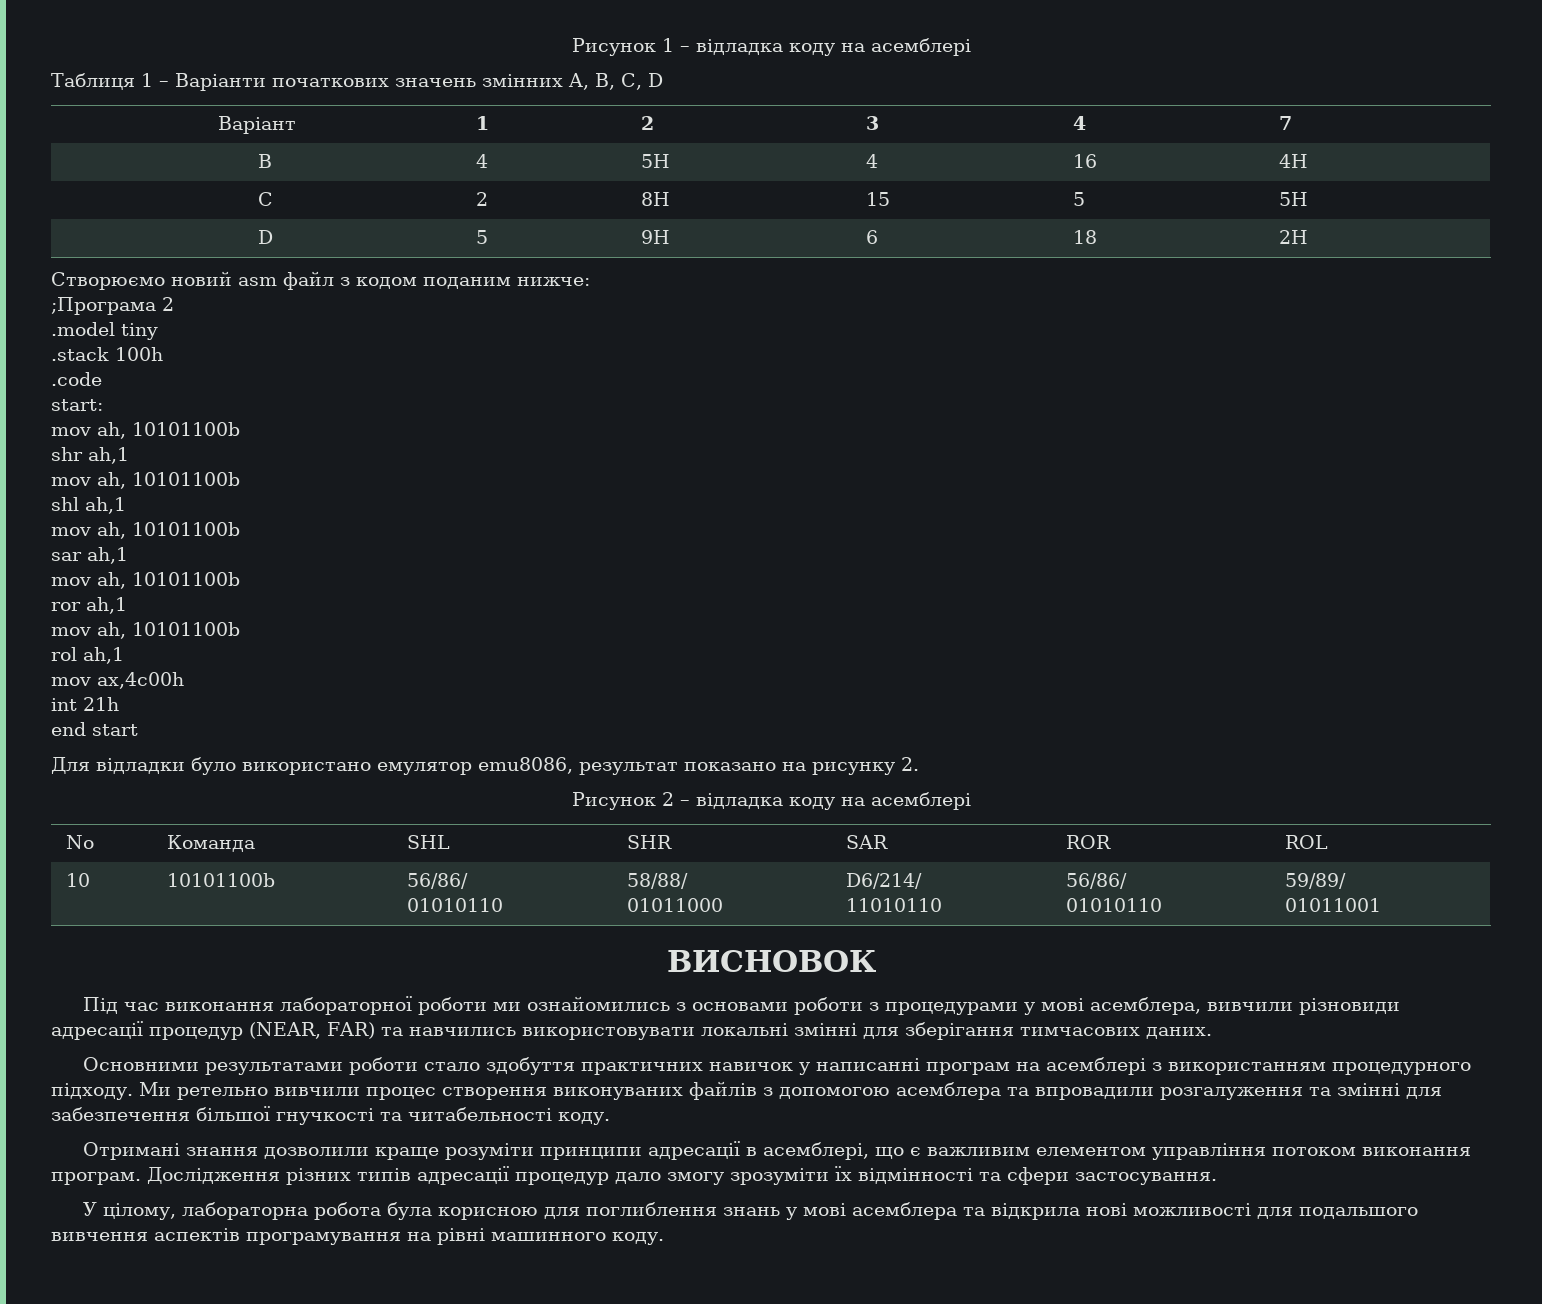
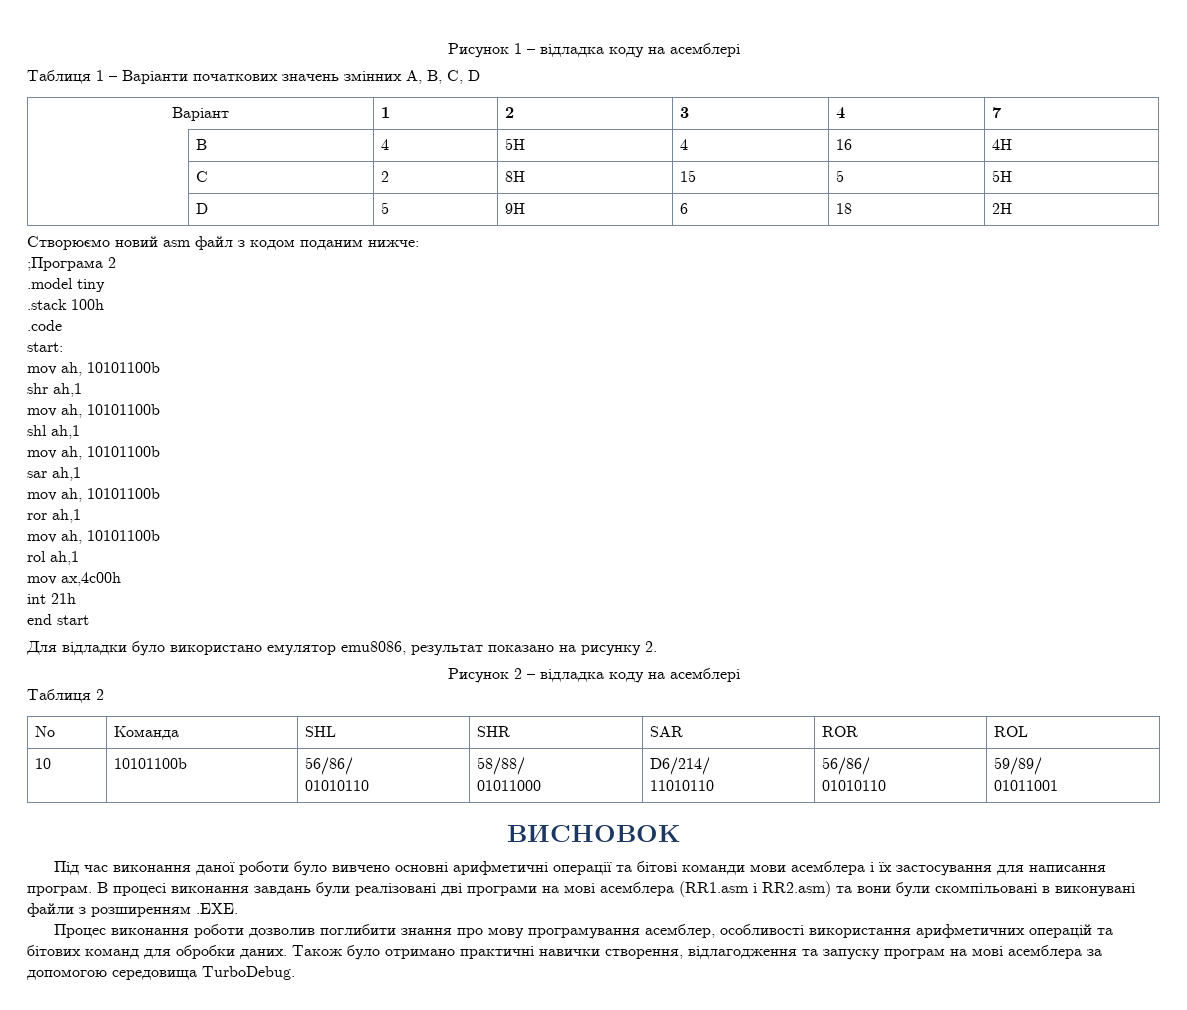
+ Таблиця 2
- Під час виконання лабораторної роботи ми ознайомились з основами роботи з процедурами у мові асемблера, вивчили різновиди адресації процедур (NEAR, FAR) та навчились використовувати локальні змінні для зберігання тимчасових даних.
- Основними результатами роботи стало здобуття практичних навичок у написанні програм на асемблері з використанням процедурного підходу. Ми ретельно вивчили процес створення виконуваних файлів з допомогою асемблера та впровадили розгалуження та змінні для забезпечення більшої гнучкості та читабельності коду.
- Отримані знання дозволили краще розуміти принципи адресації в асемблері, що є важливим елементом управління потоком виконання програм. Дослідження різних типів адресації процедур дало змогу зрозуміти їх відмінності та сфери застосування.
- У цілому, лабораторна робота була корисною для поглиблення знань у мові асемблера та відкрила нові можливості для подальшого вивчення аспектів програмування на рівні машинного коду.
+ Під час виконання даної роботи було вивчено основні арифметичні операції та бітові команди мови асемблера і їх застосування для написання програм. В процесі виконання завдань були реалізовані дві програми на мові асемблера (RR1.asm і RR2.asm) та вони були скомпільовані в виконувані файли з розширенням .EXE.
+ Процес виконання роботи дозволив поглибити знання про мову програмування асемблер, особливості використання арифметичних операцій та бітових команд для обробки даних. Також було отримано практичні навички створення, відлагодження та запуску програм на мові асемблера за допомогою середовища TurboDebug.

